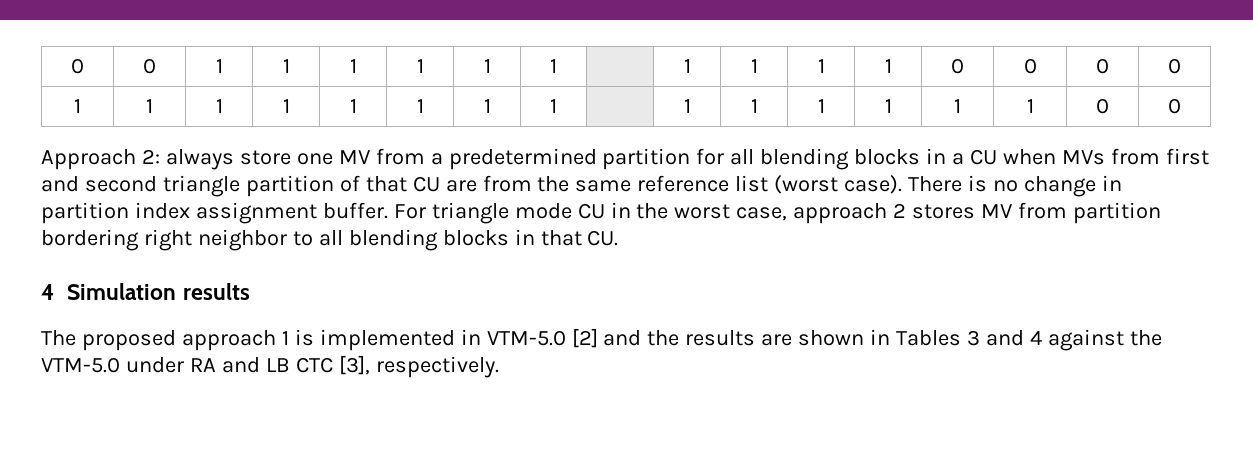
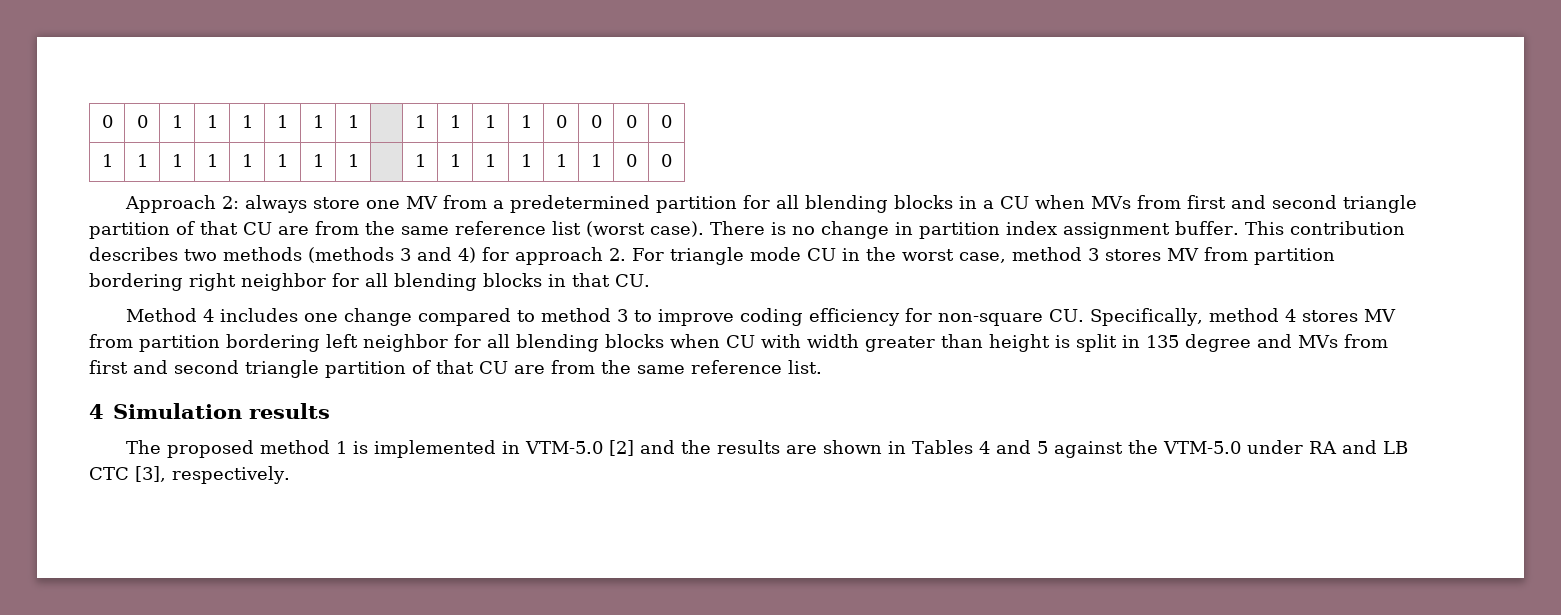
- For triangle mode CU in the worst case, approach 2 stores MV from partition bordering right neighbor to all blending blocks in that CU.
+ This contribution describes two methods (methods 3 and 4) for approach 2. For triangle mode CU in the worst case, method 3 stores MV from partition bordering right neighbor for all blending blocks in that CU.
+ Method 4 includes one change compared to method 3 to improve coding efficiency for non-square CU. Specifically, method 4 stores MV from partition bordering left neighbor for all blending blocks when CU with width greater than height is split in 135 degree and MVs from first and second triangle partition of that CU are from the same reference list.
- The proposed approach 1 is implemented in VTM-5.0 [2] and the results are shown in Tables 3 and 4 against the VTM-5.0 under RA and LB CTC [3], respectively.
+ The proposed method 1 is implemented in VTM-5.0 [2] and the results are shown in Tables 4 and 5 against the VTM-5.0 under RA and LB CTC [3], respectively.

